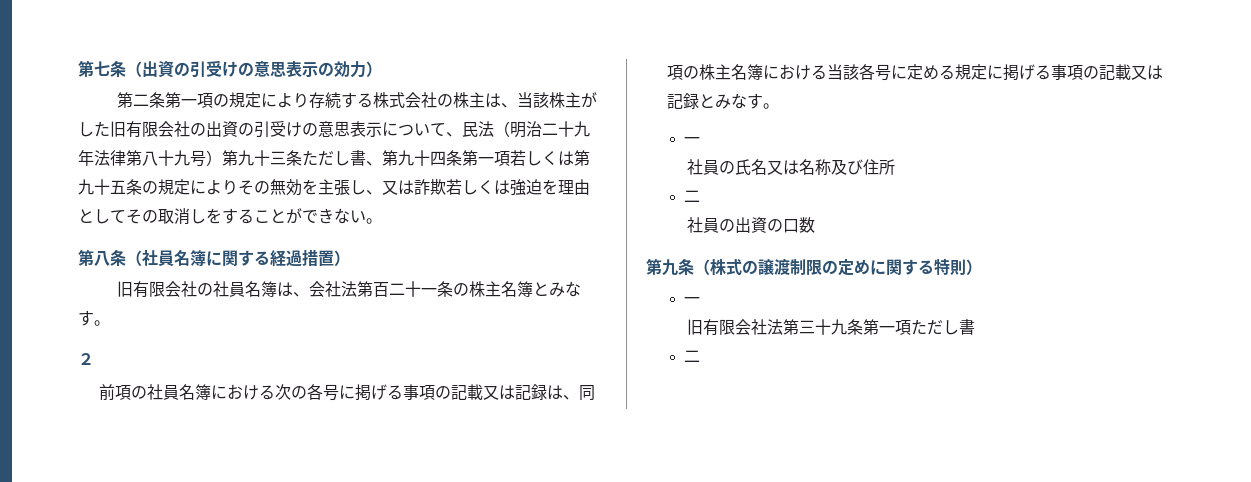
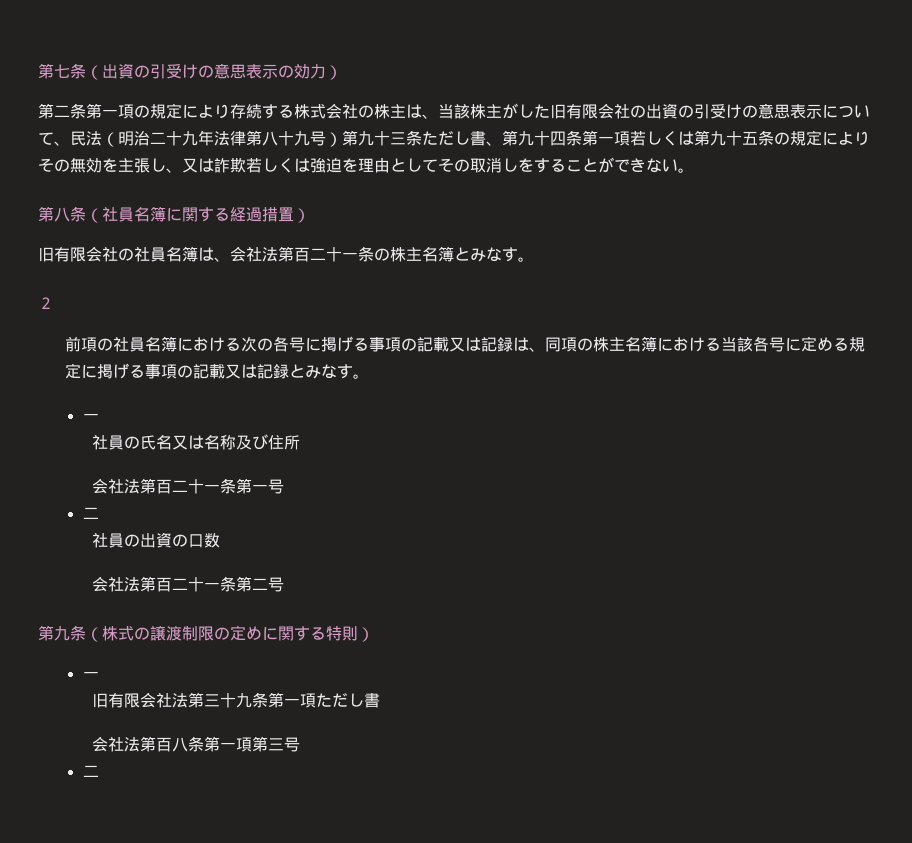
+ 会社法第百二十一条第一号
+ 会社法第百二十一条第二号
+ 会社法第百八条第一項第三号

